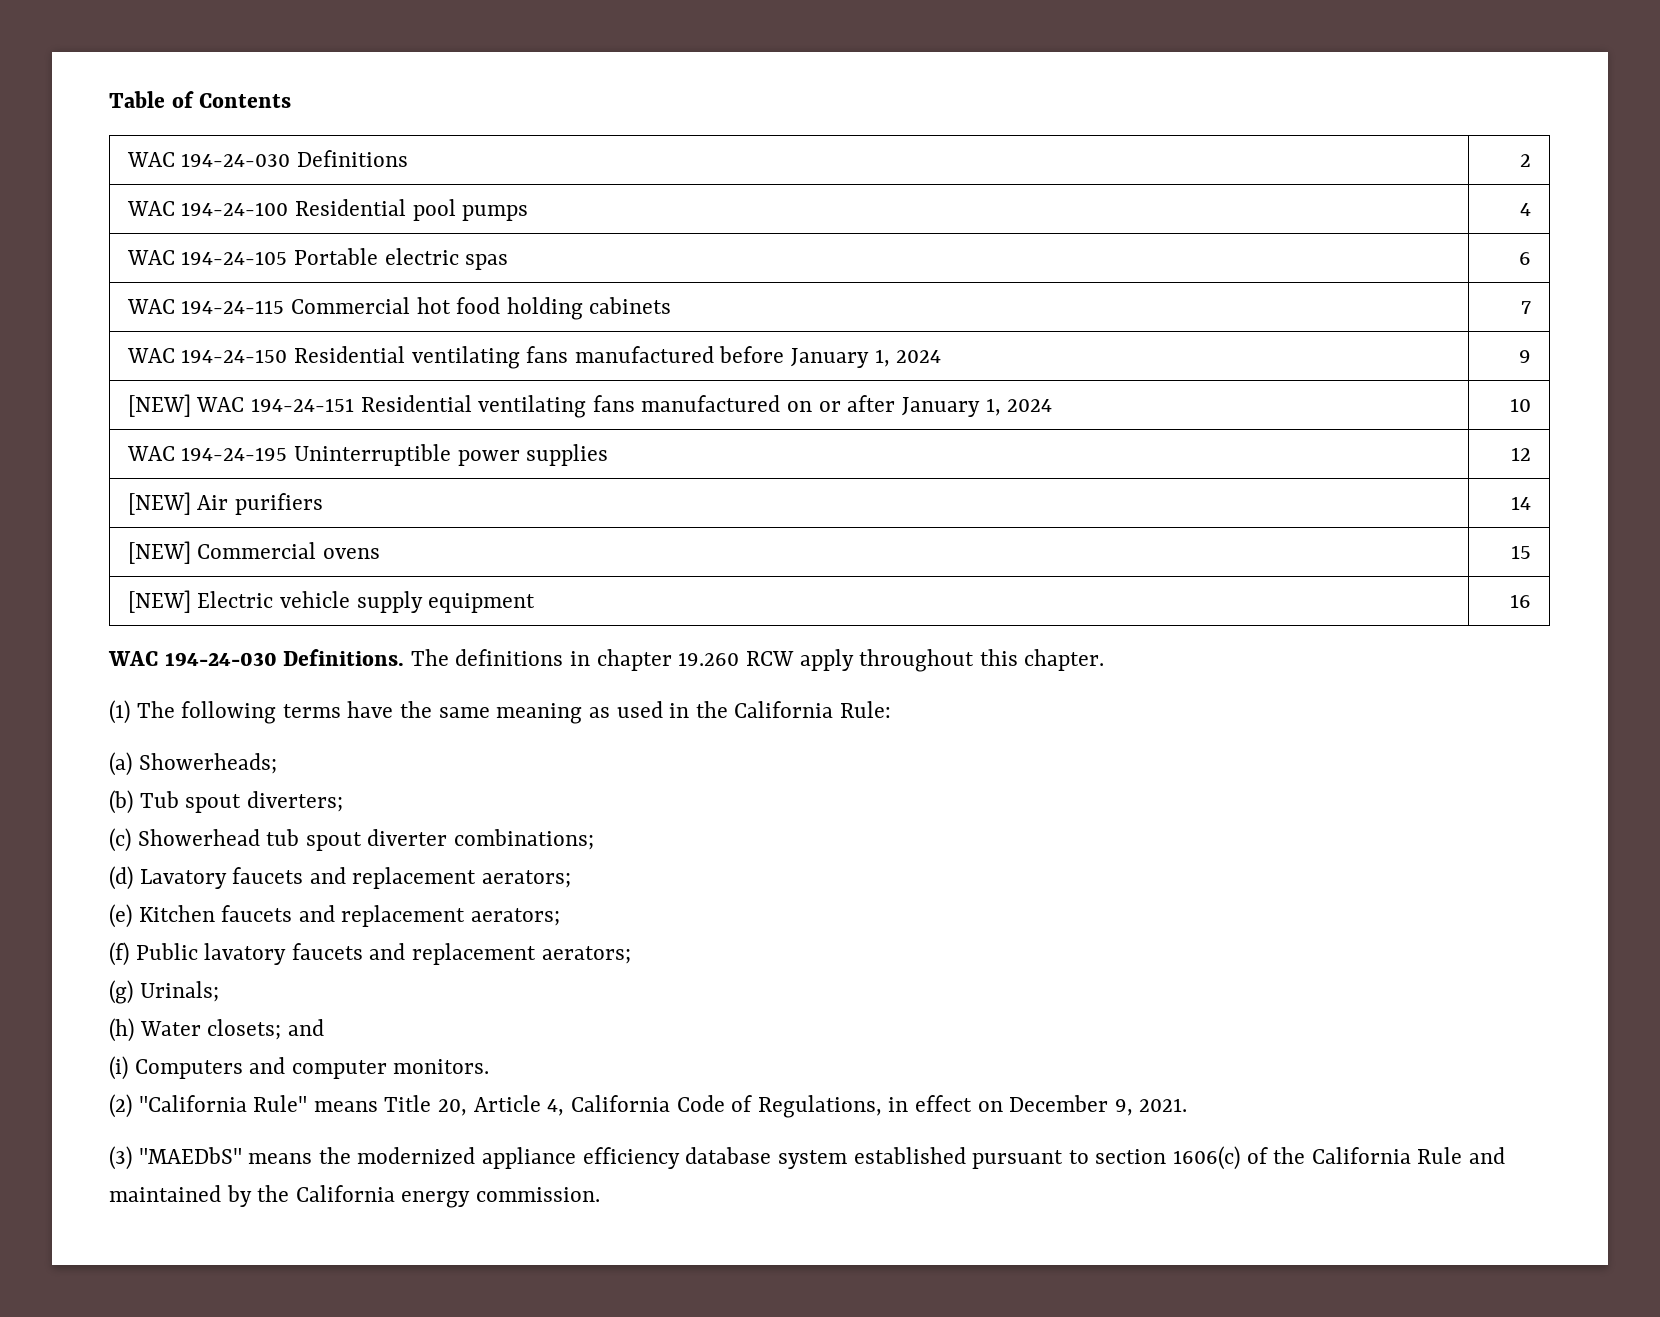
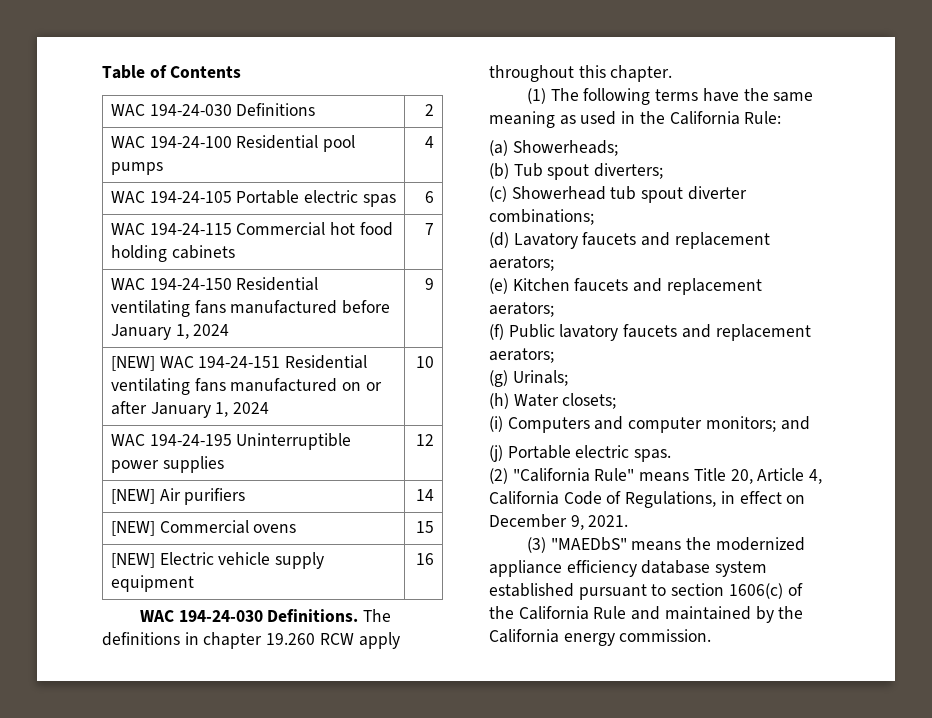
- (h) Water closets; and
+ (h) Water closets;
- (i) Computers and computer monitors.
+ (i) Computers and computer monitors; and
+ (j) Portable electric spas.

